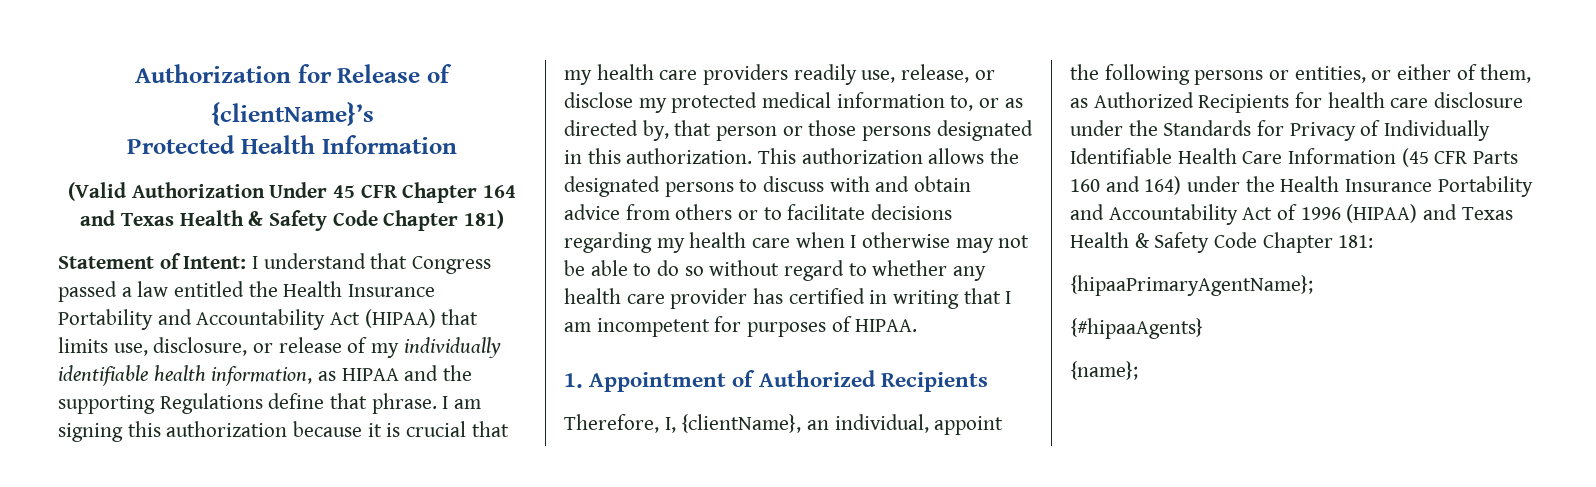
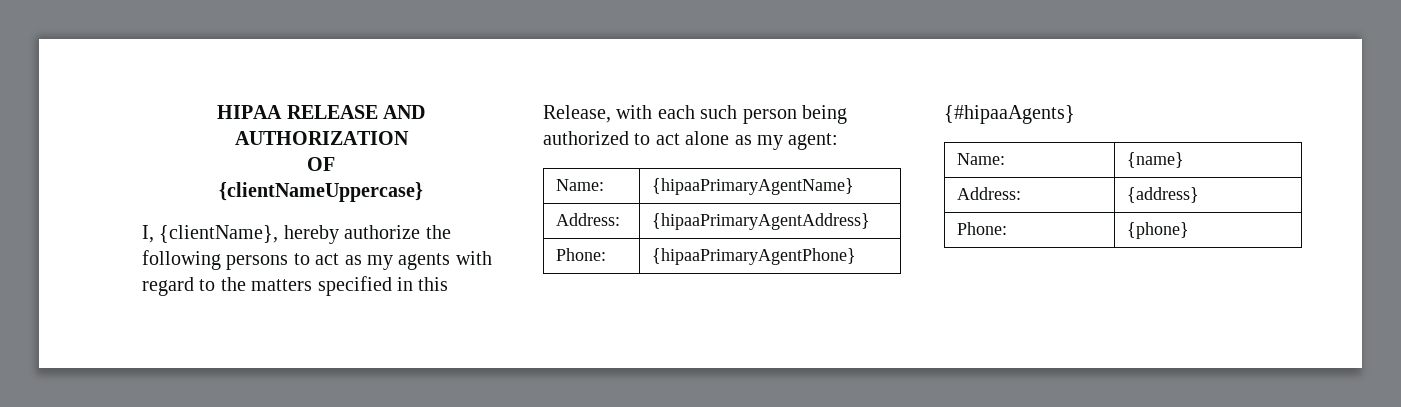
- Authorization for Release of
- {clientName}’s
- Protected Health Information
- (Valid Authorization Under 45 CFR Chapter 164 and Texas Health & Safety Code Chapter 181)
- Statement of Intent: I understand that Congress passed a law entitled the Health Insurance Portability and Accountability Act (HIPAA) that limits use, disclosure, or release of my individually identifiable health information, as HIPAA and the supporting Regulations define that phrase. I am signing this authorization because it is crucial that my health care providers readily use, release, or disclose my protected medical information to, or as directed by, that person or those persons designated in this authorization. This authorization allows the designated persons to discuss with and obtain advice from others or to facilitate decisions regarding my health care when I otherwise may not be able to do so without regard to whether any health care provider has certified in writing that I am incompetent for purposes of HIPAA.
- 1. Appointment of Authorized Recipients
- Therefore, I, {clientName}, an individual, appoint the following persons or entities, or either of them, as Authorized Recipients for health care disclosure under the Standards for Privacy of Individually Identifiable Health Care Information (45 CFR Parts 160 and 164) under the Health Insurance Portability and Accountability Act of 1996 (HIPAA) and Texas Health & Safety Code Chapter 181:
- {hipaaPrimaryAgentName};
+ HIPAA RELEASE AND AUTHORIZATION
+ OF
+ {clientNameUppercase}
+ I, {clientName}, hereby authorize the following persons to act as my agents with regard to the matters specified in this Release, with each such person being authorized to act alone as my agent:
+ Name: | {hipaaPrimaryAgentName}
+ Address: | {hipaaPrimaryAgentAddress}
+ Phone: | {hipaaPrimaryAgentPhone}
  {#hipaaAgents}
- {name};
+ Name: | {name}
+ Address: | {address}
+ Phone: | {phone}

